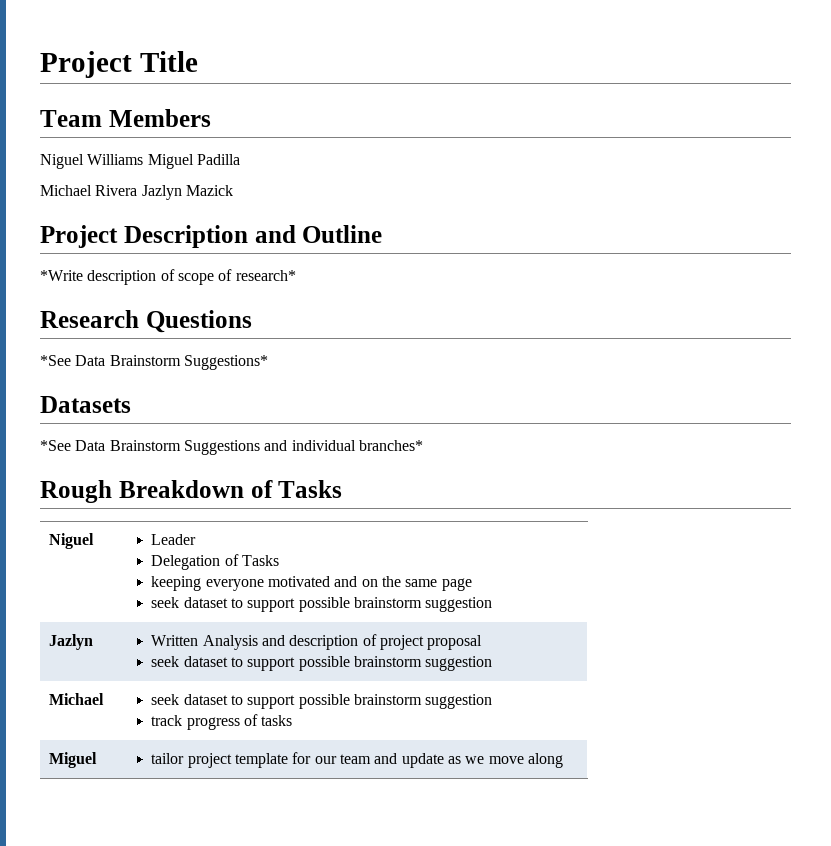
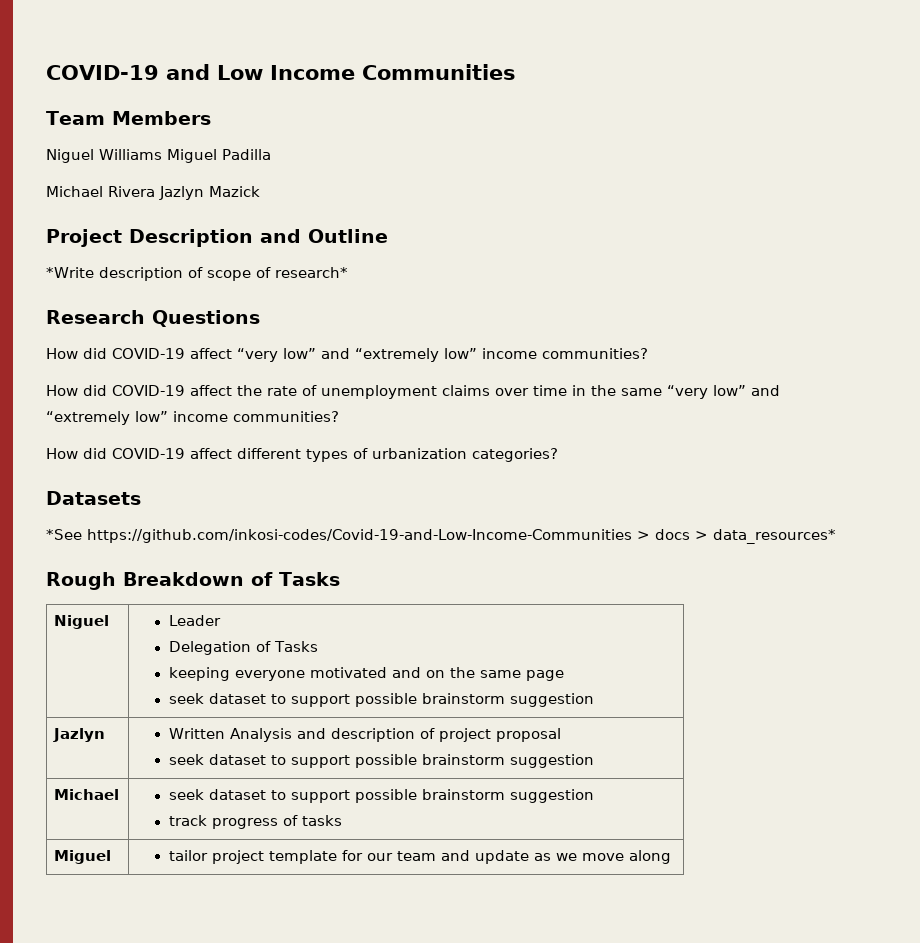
- Project Title
+ COVID-19 and Low Income Communities
- *See Data Brainstorm Suggestions*
+ How did COVID-19 affect “very low” and “extremely low” income communities?
+ How did COVID-19 affect the rate of unemployment claims over time in the same “very low” and “extremely low” income communities?
+ How did COVID-19 affect different types of urbanization categories?
  Datasets
- *See Data Brainstorm Suggestions and individual branches*
+ *See https://github.com/inkosi-codes/Covid-19-and-Low-Income-Communities > docs > data_resources*

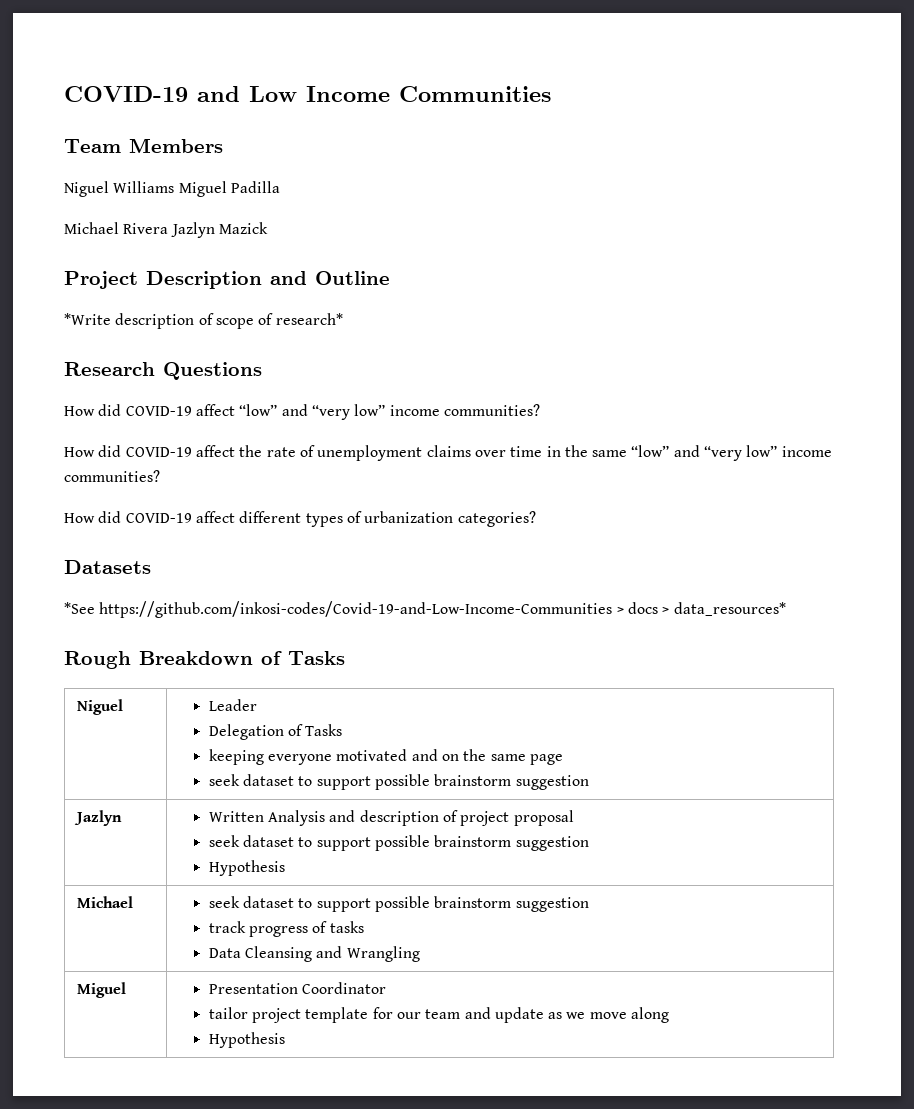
- How did COVID-19 affect “very low” and “extremely low” income communities?
+ How did COVID-19 affect “low” and “very low” income communities?
- How did COVID-19 affect the rate of unemployment claims over time in the same “very low” and “extremely low” income communities?
+ How did COVID-19 affect the rate of unemployment claims over time in the same “low” and “very low” income communities?
  Jazlyn | Written Analysis and description of project proposal
  seek dataset to support possible brainstorm suggestion
+ Hypothesis
  Michael | seek dataset to support possible brainstorm suggestion
  track progress of tasks
+ Data Cleansing and Wrangling
- Miguel | tailor project template for our team and update as we move along
+ Miguel | Presentation Coordinator
+ tailor project template for our team and update as we move along
+ Hypothesis

